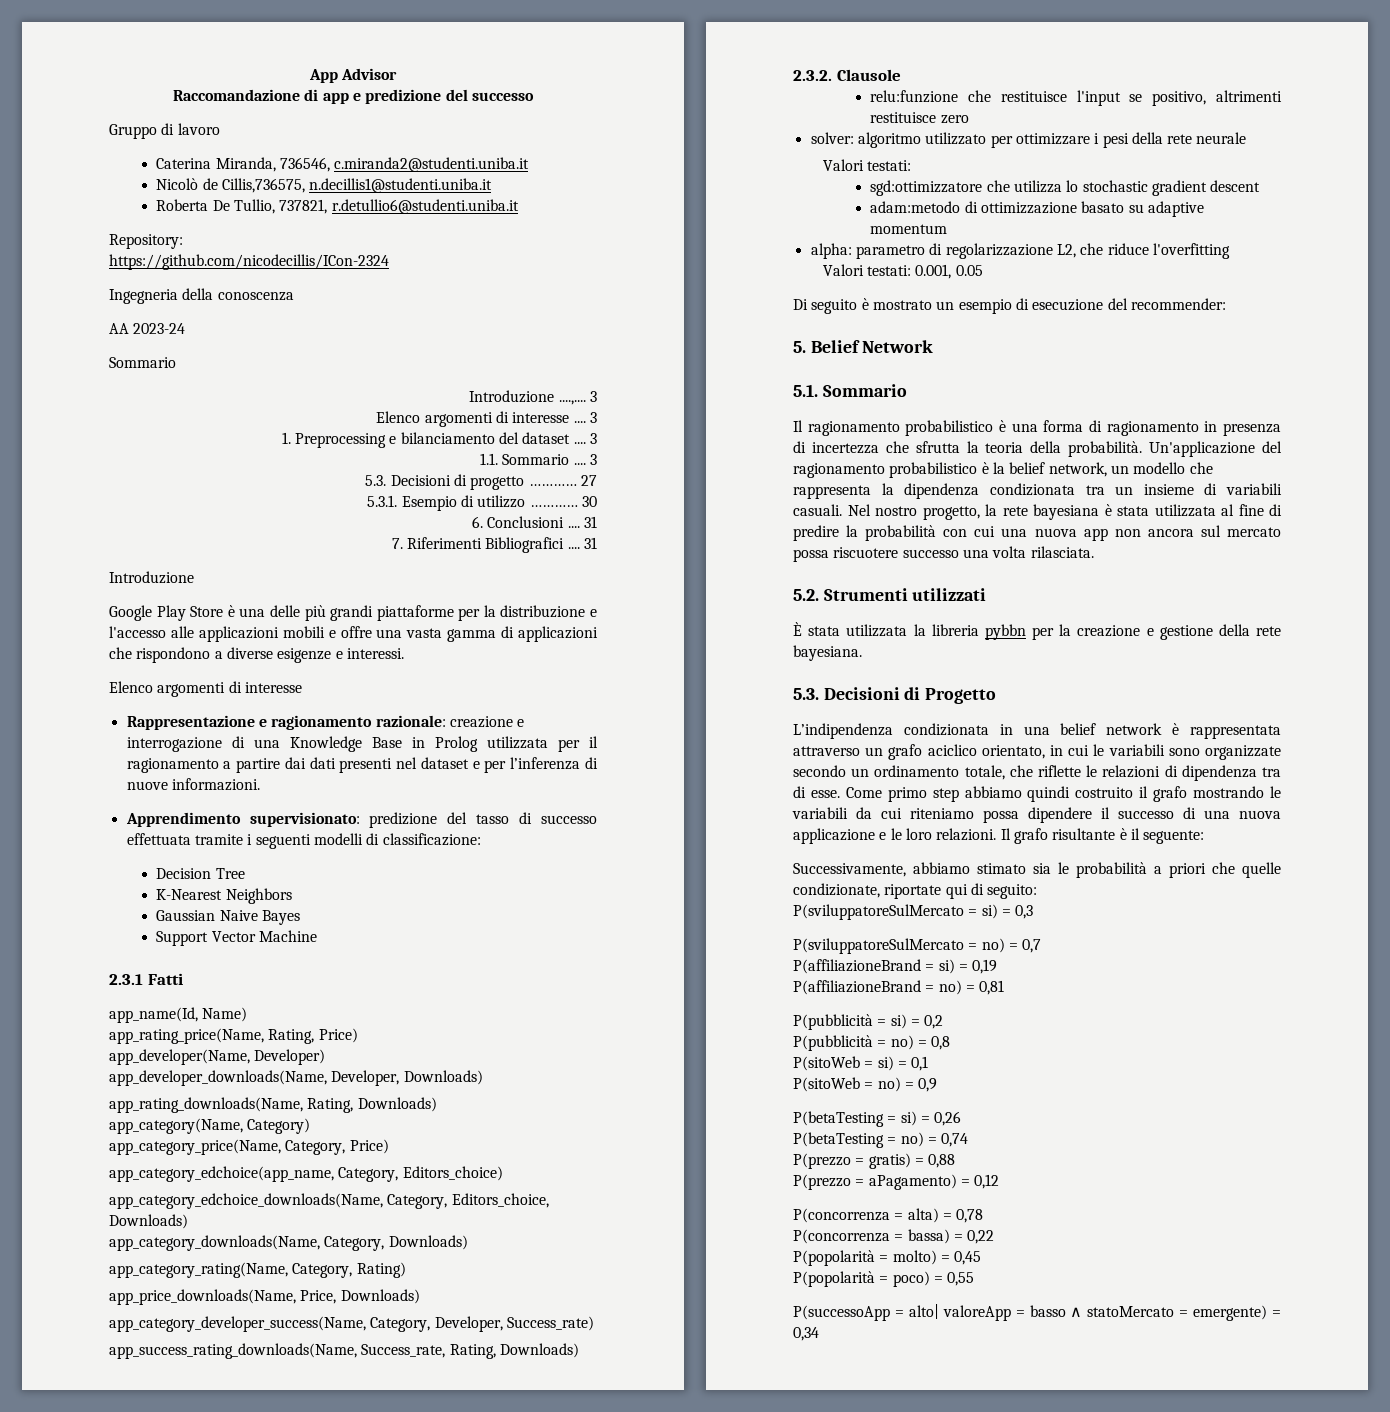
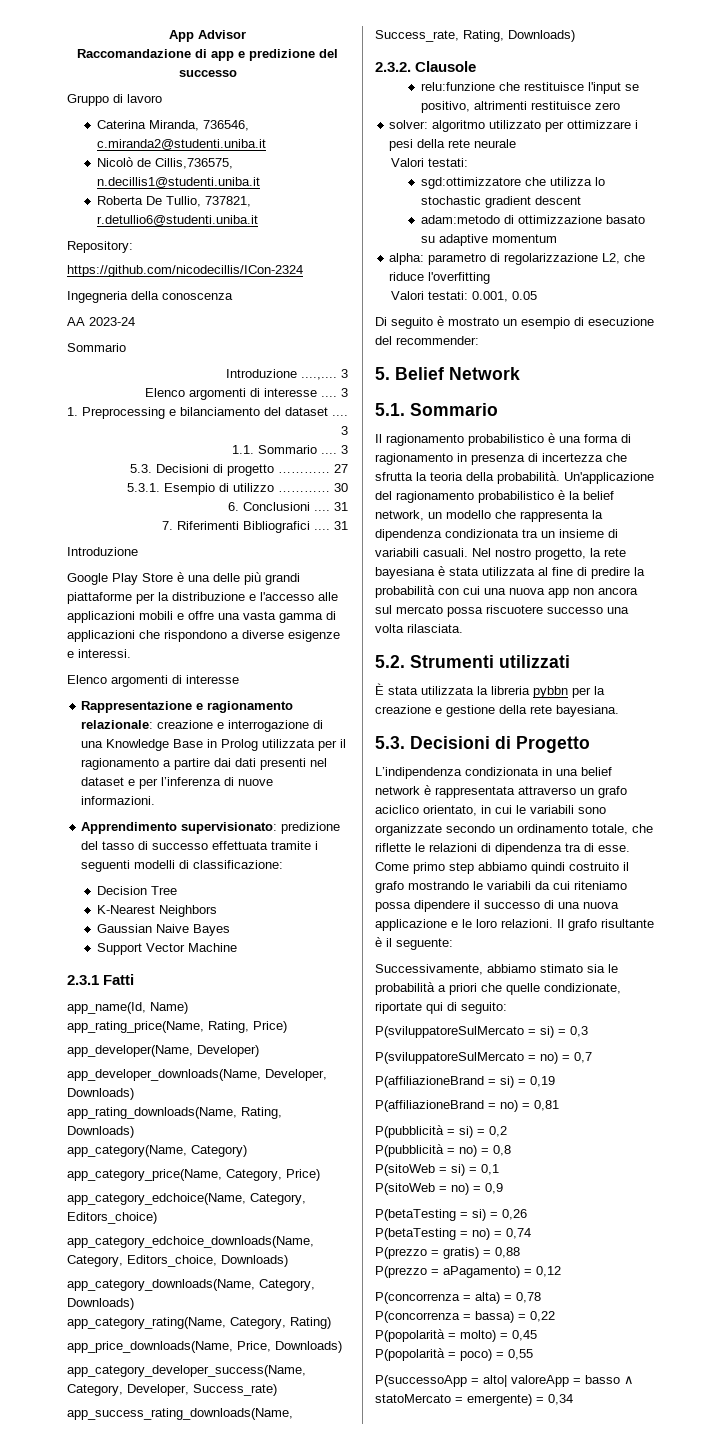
- Rappresentazione e ragionamento razionale: creazione e interrogazione di una Knowledge Base in Prolog utilizzata per il ragionamento a partire dai dati presenti nel dataset e per l’inferenza di nuove informazioni.
+ Rappresentazione e ragionamento relazionale: creazione e interrogazione di una Knowledge Base in Prolog utilizzata per il ragionamento a partire dai dati presenti nel dataset e per l’inferenza di nuove informazioni.
- app_category_edchoice(app_name, Category, Editors_choice)
+ app_category_edchoice(Name, Category, Editors_choice)

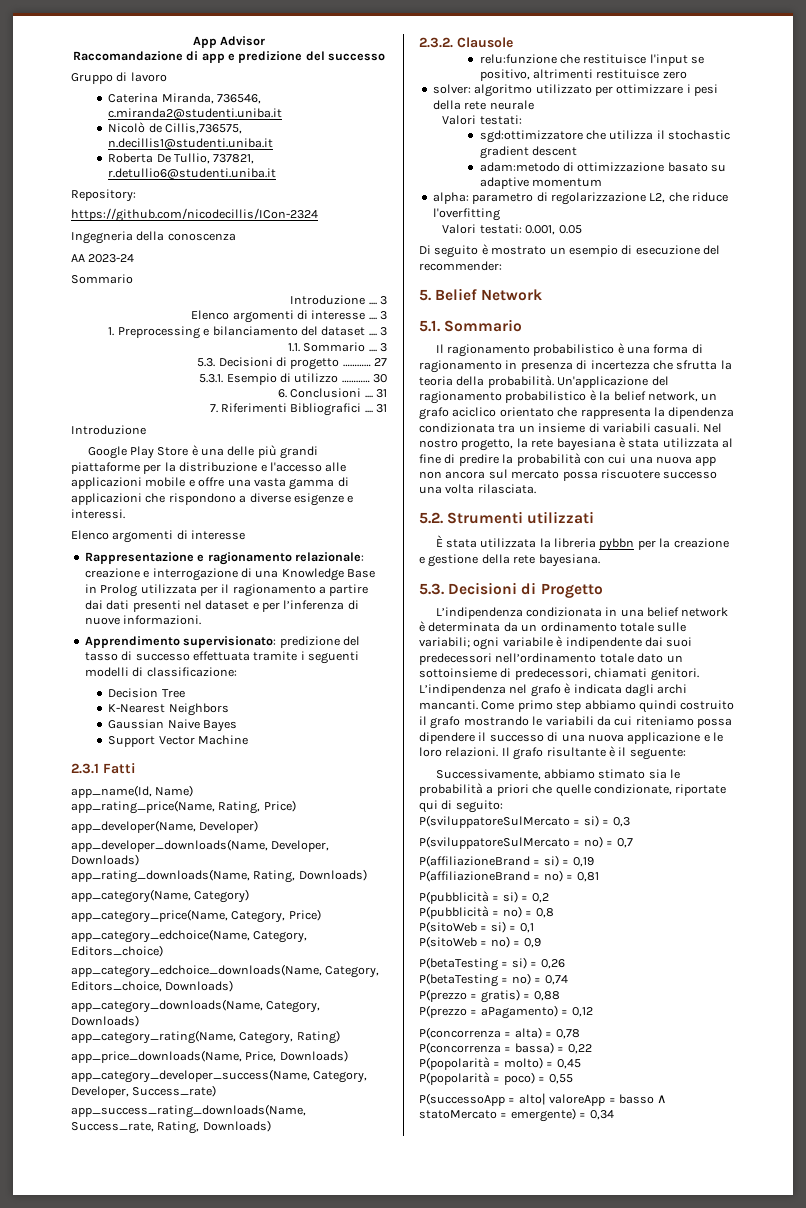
- Introduzione ....,....
+ Introduzione ....
- Google Play Store è una delle più grandi piattaforme per la distribuzione e l'accesso alle applicazioni mobili e offre una vasta gamma di applicazioni che rispondono a diverse esigenze e interessi.
+ Google Play Store è una delle più grandi piattaforme per la distribuzione e l'accesso alle applicazioni mobile e offre una vasta gamma di applicazioni che rispondono a diverse esigenze e interessi.
- sgd:ottimizzatore che utilizza lo stochastic gradient descent
+ sgd:ottimizzatore che utilizza il stochastic gradient descent
- Un'applicazione del ragionamento probabilistico è la belief network, un modello che rappresenta la dipendenza condizionata tra un insieme di variabili casuali.
+ Un'applicazione del ragionamento probabilistico è la belief network, un grafo aciclico orientato che rappresenta la dipendenza condizionata tra un insieme di variabili casuali.
- L’indipendenza condizionata in una belief network è rappresentata attraverso un grafo aciclico orientato, in cui le variabili sono organizzate secondo un ordinamento totale, che riflette le relazioni di dipendenza tra di esse.
+ L’indipendenza condizionata in una belief network è determinata da un ordinamento totale sulle variabili; ogni variabile è indipendente dai suoi predecessori nell’ordinamento totale dato un sottoinsieme di predecessori, chiamati genitori. L’indipendenza nel grafo è indicata dagli archi mancanti.

